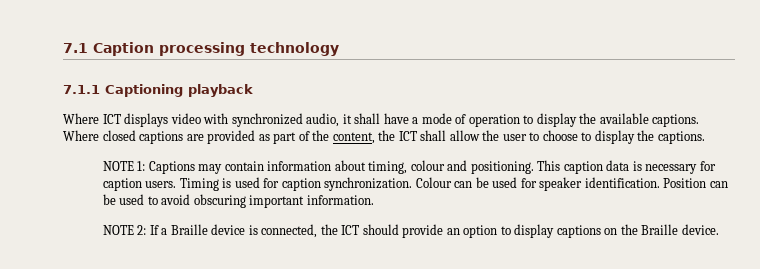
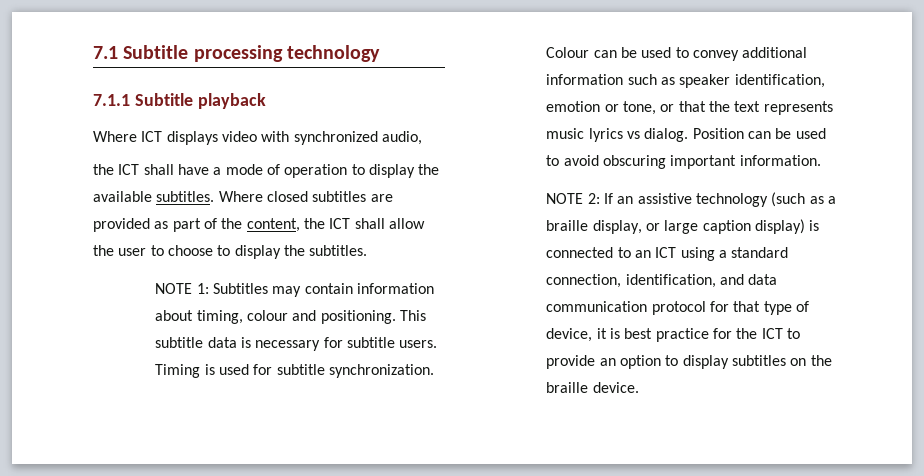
- 7.1 Caption processing technology
+ 7.1 Subtitle processing technology
- 7.1.1 Captioning playback
+ 7.1.1 Subtitle playback
- Where ICT displays video with synchronized audio, it shall have a mode of operation to display the available captions.
+ Where ICT displays video with synchronized audio,
+ the ICT shall have a mode of operation to display the available subtitles.
- Where closed captions are provided as part of the content, the ICT shall allow the user to choose to display the captions.
+ Where closed subtitles are provided as part of the content, the ICT shall allow the user to choose to display the subtitles.
- NOTE 1: Captions may contain information about timing, colour and positioning.
+ NOTE 1: Subtitles may contain information about timing, colour and positioning.
- This caption data is necessary for caption users.
+ This subtitle data is necessary for subtitle users.
- Timing is used for caption synchronization.
+ Timing is used for subtitle synchronization.
- Colour can be used for speaker identification.
+ Colour can be used to convey additional information such as speaker identification, emotion or tone, or that the text represents music lyrics vs dialog.
- NOTE 2: If a Braille device is connected, the ICT should provide an option to display captions on the Braille device.
+ NOTE 2: If an assistive technology (such as a braille display, or large caption display) is connected to an ICT using a standard connection, identification, and data communication protocol for that type of device, it is best practice for the ICT to provide an option to display subtitles on the braille device.

